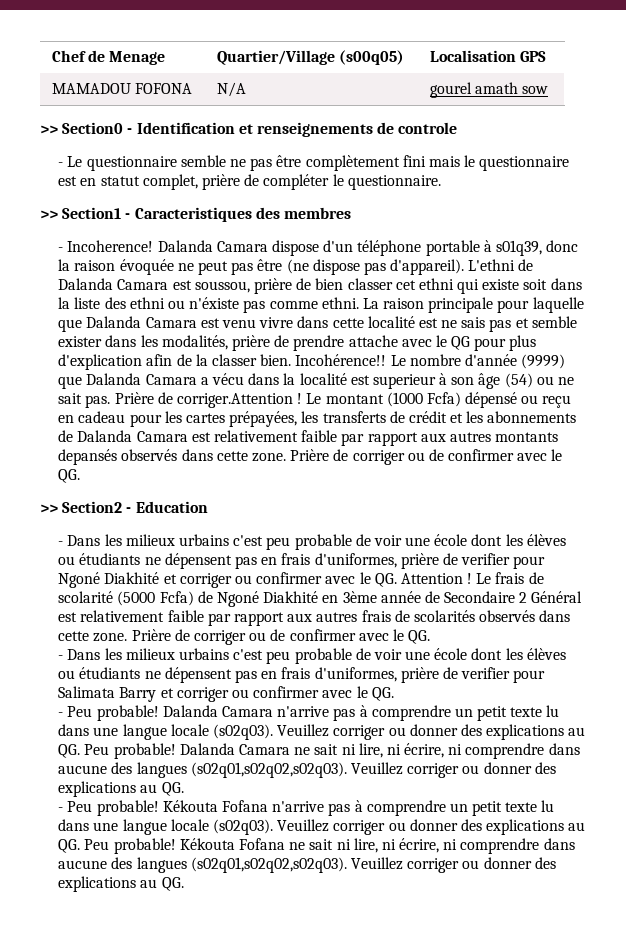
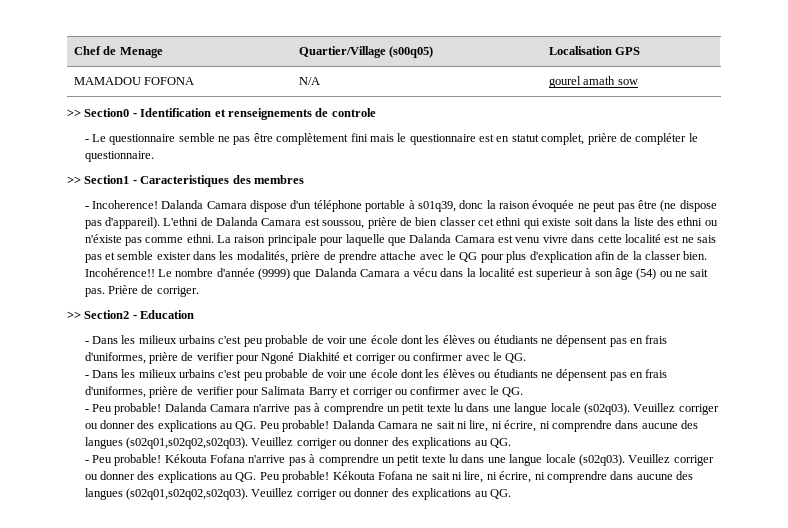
- Prière de corriger.Attention ! Le montant (1000 Fcfa) dépensé ou reçu en cadeau pour les cartes prépayées, les transferts de crédit et les abonnements de Dalanda Camara est relativement faible par rapport aux autres montants depansés observés dans cette zone. Prière de corriger ou de confirmer avec le QG.
+ Prière de corriger.
- - Dans les milieux urbains c'est peu probable de voir une école dont les élèves ou étudiants ne dépensent pas en frais d'uniformes, prière de verifier pour Ngoné Diakhité et corriger ou confirmer avec le QG. Attention ! Le frais de scolarité (5000 Fcfa) de Ngoné Diakhité en 3ème année de Secondaire 2 Général est relativement faible par rapport aux autres frais de scolarités observés dans cette zone. Prière de corriger ou de confirmer avec le QG.
+ - Dans les milieux urbains c'est peu probable de voir une école dont les élèves ou étudiants ne dépensent pas en frais d'uniformes, prière de verifier pour Ngoné Diakhité et corriger ou confirmer avec le QG.

